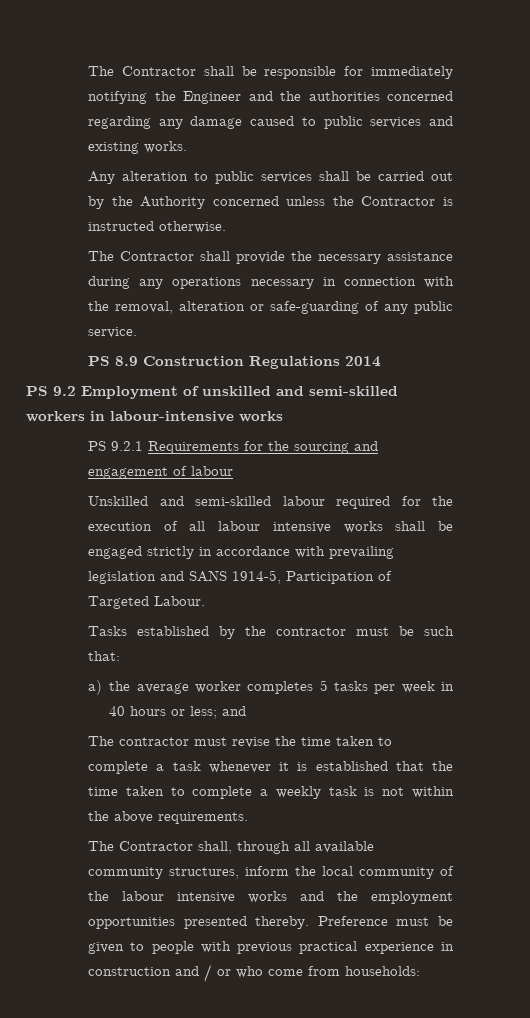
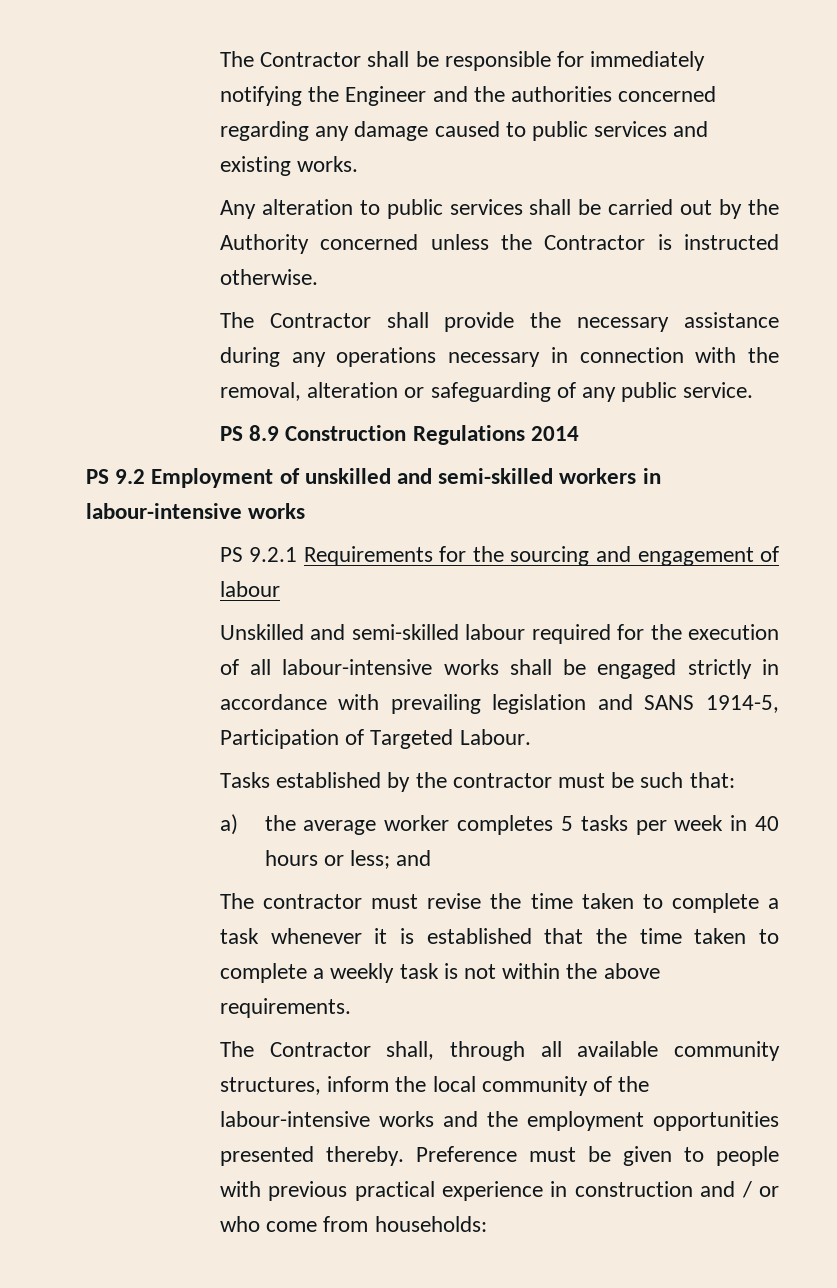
- The Contractor shall provide the necessary assistance during any operations necessary in connection with the removal, alteration or safe-guarding of any public service.
+ The Contractor shall provide the necessary assistance during any operations necessary in connection with the removal, alteration or safeguarding of any public service.
- Unskilled and semi-skilled labour required for the execution of all labour intensive works shall be engaged strictly in accordance with prevailing legislation and SANS 1914-5, Participation of Targeted Labour.
+ Unskilled and semi-skilled labour required for the execution of all labour-intensive works shall be engaged strictly in accordance with prevailing legislation and SANS 1914-5, Participation of Targeted Labour.
- The Contractor shall, through all available community structures, inform the local community of the labour intensive works and the employment opportunities presented thereby.
+ The Contractor shall, through all available community structures, inform the local community of the labour-intensive works and the employment opportunities presented thereby.

